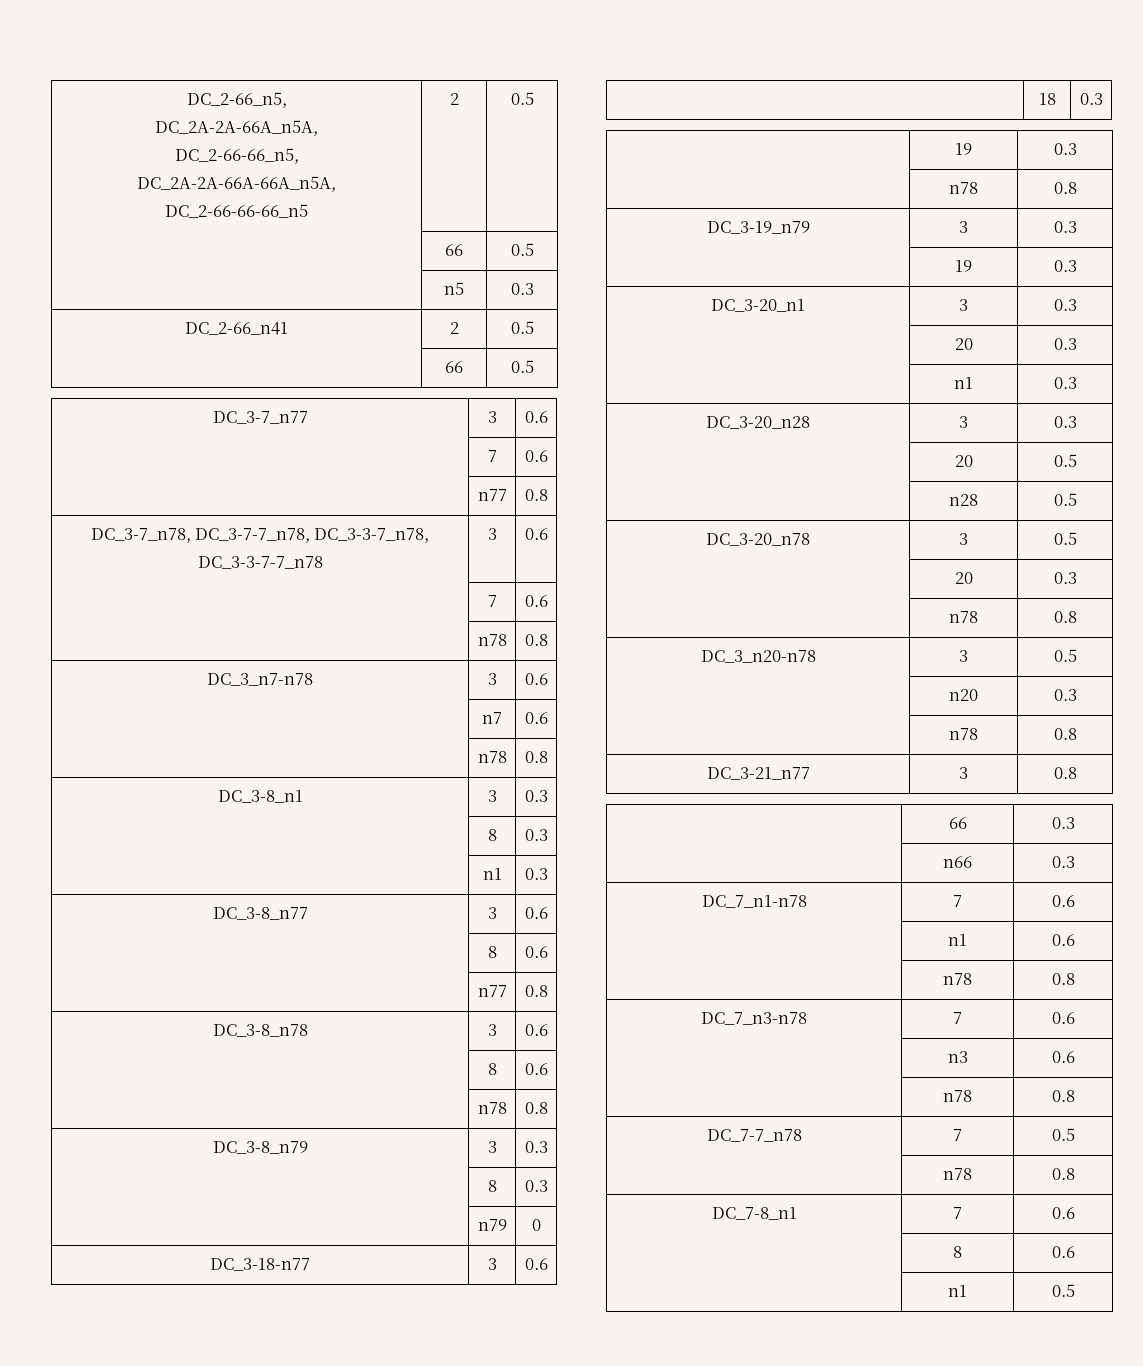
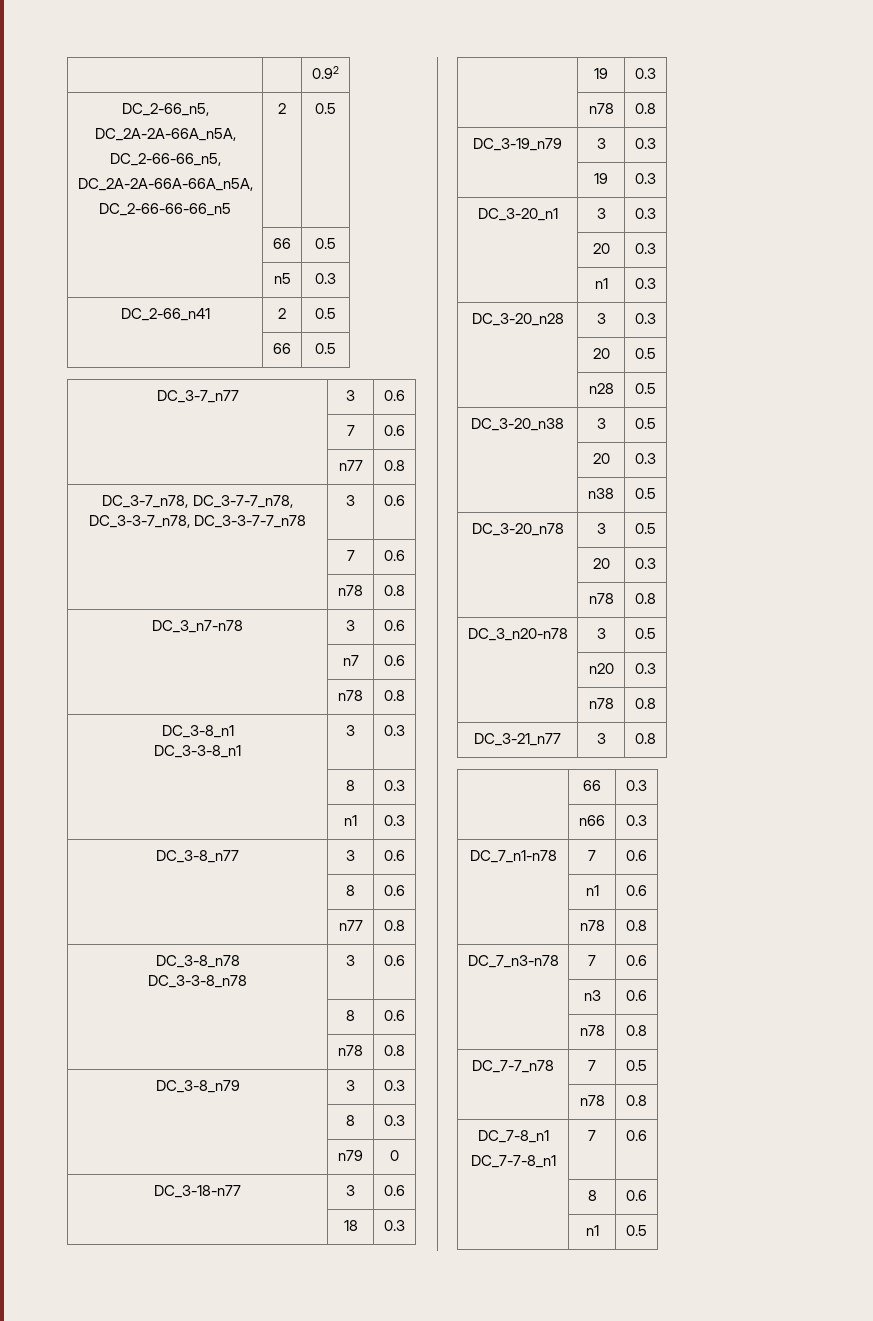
+ | | 0.92
- DC_3-8_n1 | 3 | 0.3
+ DC_3-8_n1
+ DC_3-3-8_n1 | 3 | 0.3
- DC_3-8_n78 | 3 | 0.6
+ DC_3-8_n78
+ DC_3-3-8_n78 | 3 | 0.6
+ DC_3-20_n38 | 3 | 0.5
+ | 20 | 0.3
+ | n38 | 0.5
- DC_7-8_n1 | 7 | 0.6
+ DC_7-8_n1
+ DC_7-7-8_n1 | 7 | 0.6

